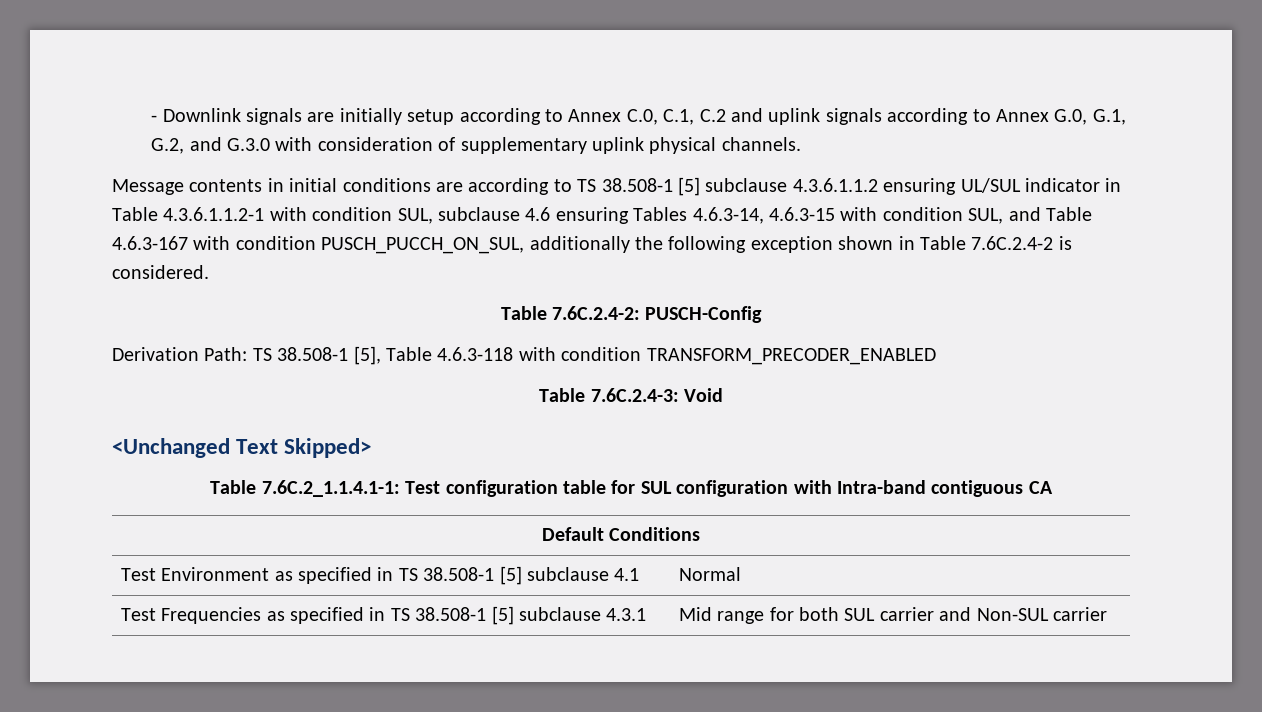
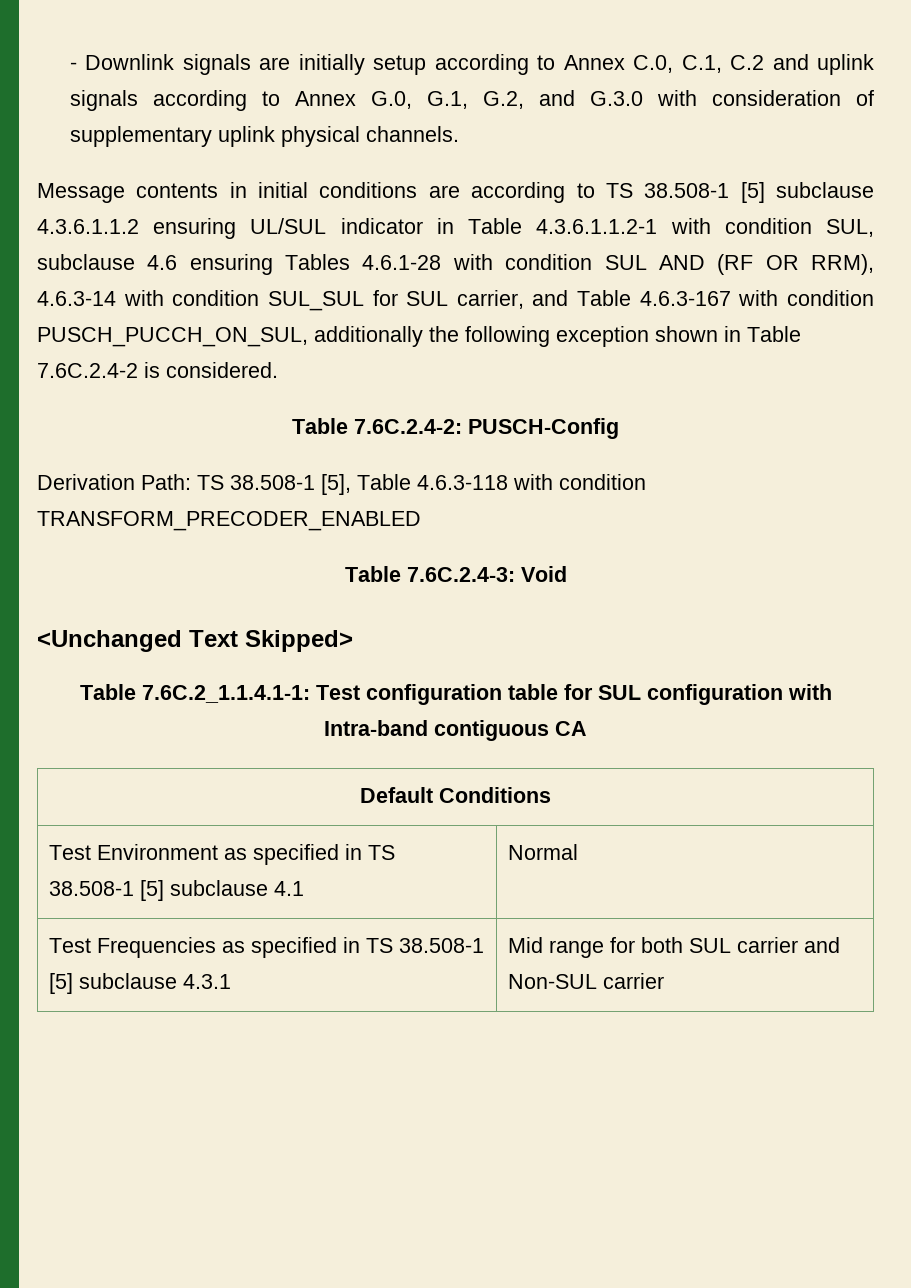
- Message contents in initial conditions are according to TS 38.508-1 [5] subclause 4.3.6.1.1.2 ensuring UL/SUL indicator in Table 4.3.6.1.1.2-1 with condition SUL, subclause 4.6 ensuring Tables 4.6.3-14, 4.6.3-15 with condition SUL, and Table 4.6.3-167 with condition PUSCH_PUCCH_ON_SUL, additionally the following exception shown in Table 7.6C.2.4-2 is considered.
+ Message contents in initial conditions are according to TS 38.508-1 [5] subclause 4.3.6.1.1.2 ensuring UL/SUL indicator in Table 4.3.6.1.1.2-1 with condition SUL, subclause 4.6 ensuring Tables 4.6.1-28 with condition SUL AND (RF OR RRM), 4.6.3-14 with condition SUL_SUL for SUL carrier, and Table 4.6.3-167 with condition PUSCH_PUCCH_ON_SUL, additionally the following exception shown in Table 7.6C.2.4-2 is considered.

